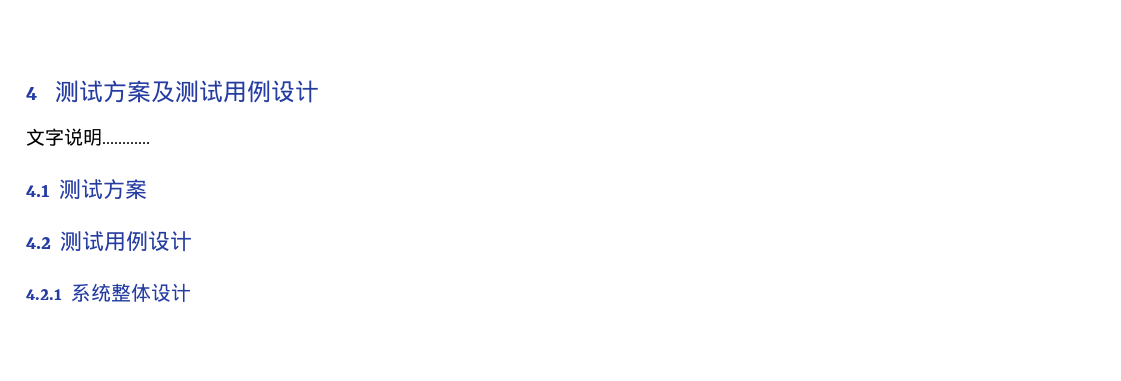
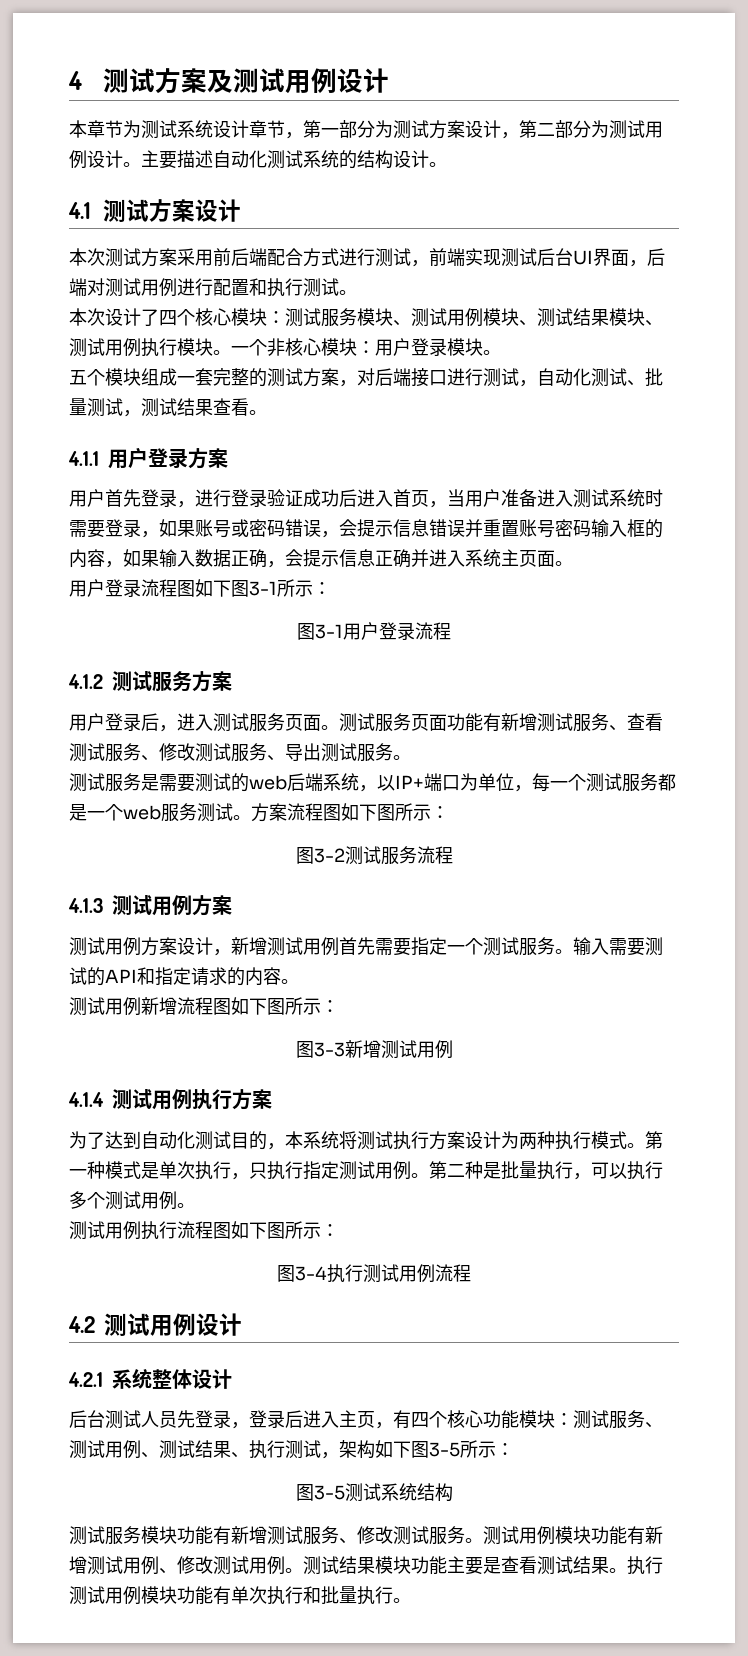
- 文字说明…………
- 4.1测试方案
+ 本章节为测试系统设计章节，第一部分为测试方案设计，第二部分为测试用例设计。主要描述自动化测试系统的结构设计。
+ 4.1测试方案设计
+ 本次测试方案采用前后端配合方式进行测试，前端实现测试后台UI界面，后端对测试用例进行配置和执行测试。
+ 本次设计了四个核心模块：测试服务模块、测试用例模块、测试结果模块、测试用例执行模块。一个非核心模块：用户登录模块。
+ 五个模块组成一套完整的测试方案，对后端接口进行测试，自动化测试、批量测试，测试结果查看。
+ 4.1.1用户登录方案
+ 用户首先登录，进行登录验证成功后进入首页，当用户准备进入测试系统时需要登录，如果账号或密码错误，会提示信息错误并重置账号密码输入框的内容，如果输入数据正确，会提示信息正确并进入系统主页面。
+ 用户登录流程图如下图3-1所示：
+ 图3-1用户登录流程
+ 4.1.2测试服务方案
+ 用户登录后，进入测试服务页面。测试服务页面功能有新增测试服务、查看测试服务、修改测试服务、导出测试服务。
+ 测试服务是需要测试的web后端系统，以IP+端口为单位，每一个测试服务都是一个web服务测试。方案流程图如下图所示：
+ 图3-2测试服务流程
+ 4.1.3测试用例方案
+ 测试用例方案设计，新增测试用例首先需要指定一个测试服务。输入需要测试的API和指定请求的内容。
+ 测试用例新增流程图如下图所示：
+ 图3-3新增测试用例
+ 4.1.4测试用例执行方案
+ 为了达到自动化测试目的，本系统将测试执行方案设计为两种执行模式。第一种模式是单次执行，只执行指定测试用例。第二种是批量执行，可以执行多个测试用例。
+ 测试用例执行流程图如下图所示：
+ 图3-4执行测试用例流程
+ 后台测试人员先登录，登录后进入主页，有四个核心功能模块：测试服务、测试用例、测试结果、执行测试，架构如下图3-5所示：
+ 图3-5测试系统结构
+ 测试服务模块功能有新增测试服务、修改测试服务。测试用例模块功能有新增测试用例、修改测试用例。测试结果模块功能主要是查看测试结果。执行测试用例模块功能有单次执行和批量执行。

